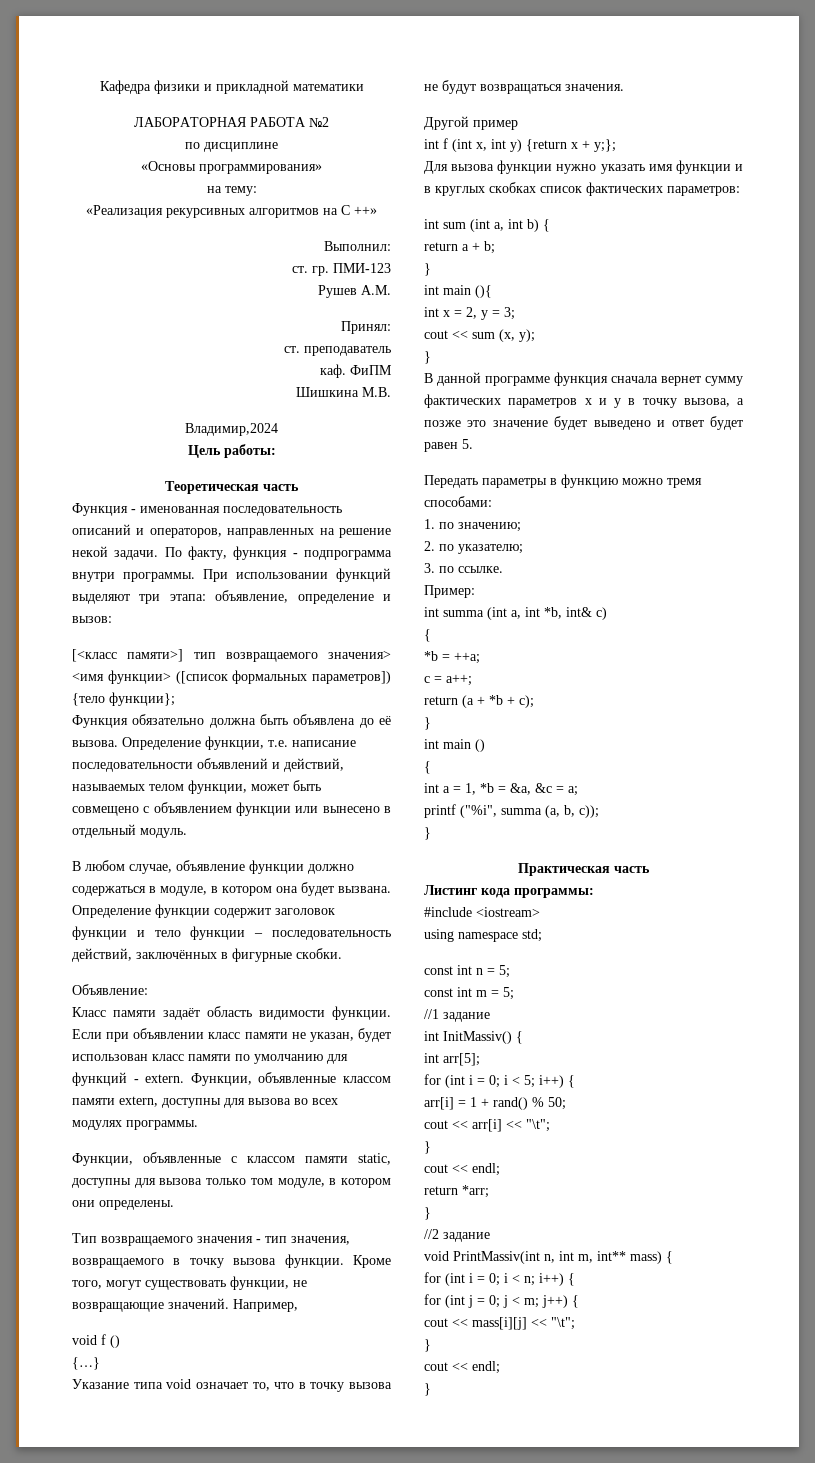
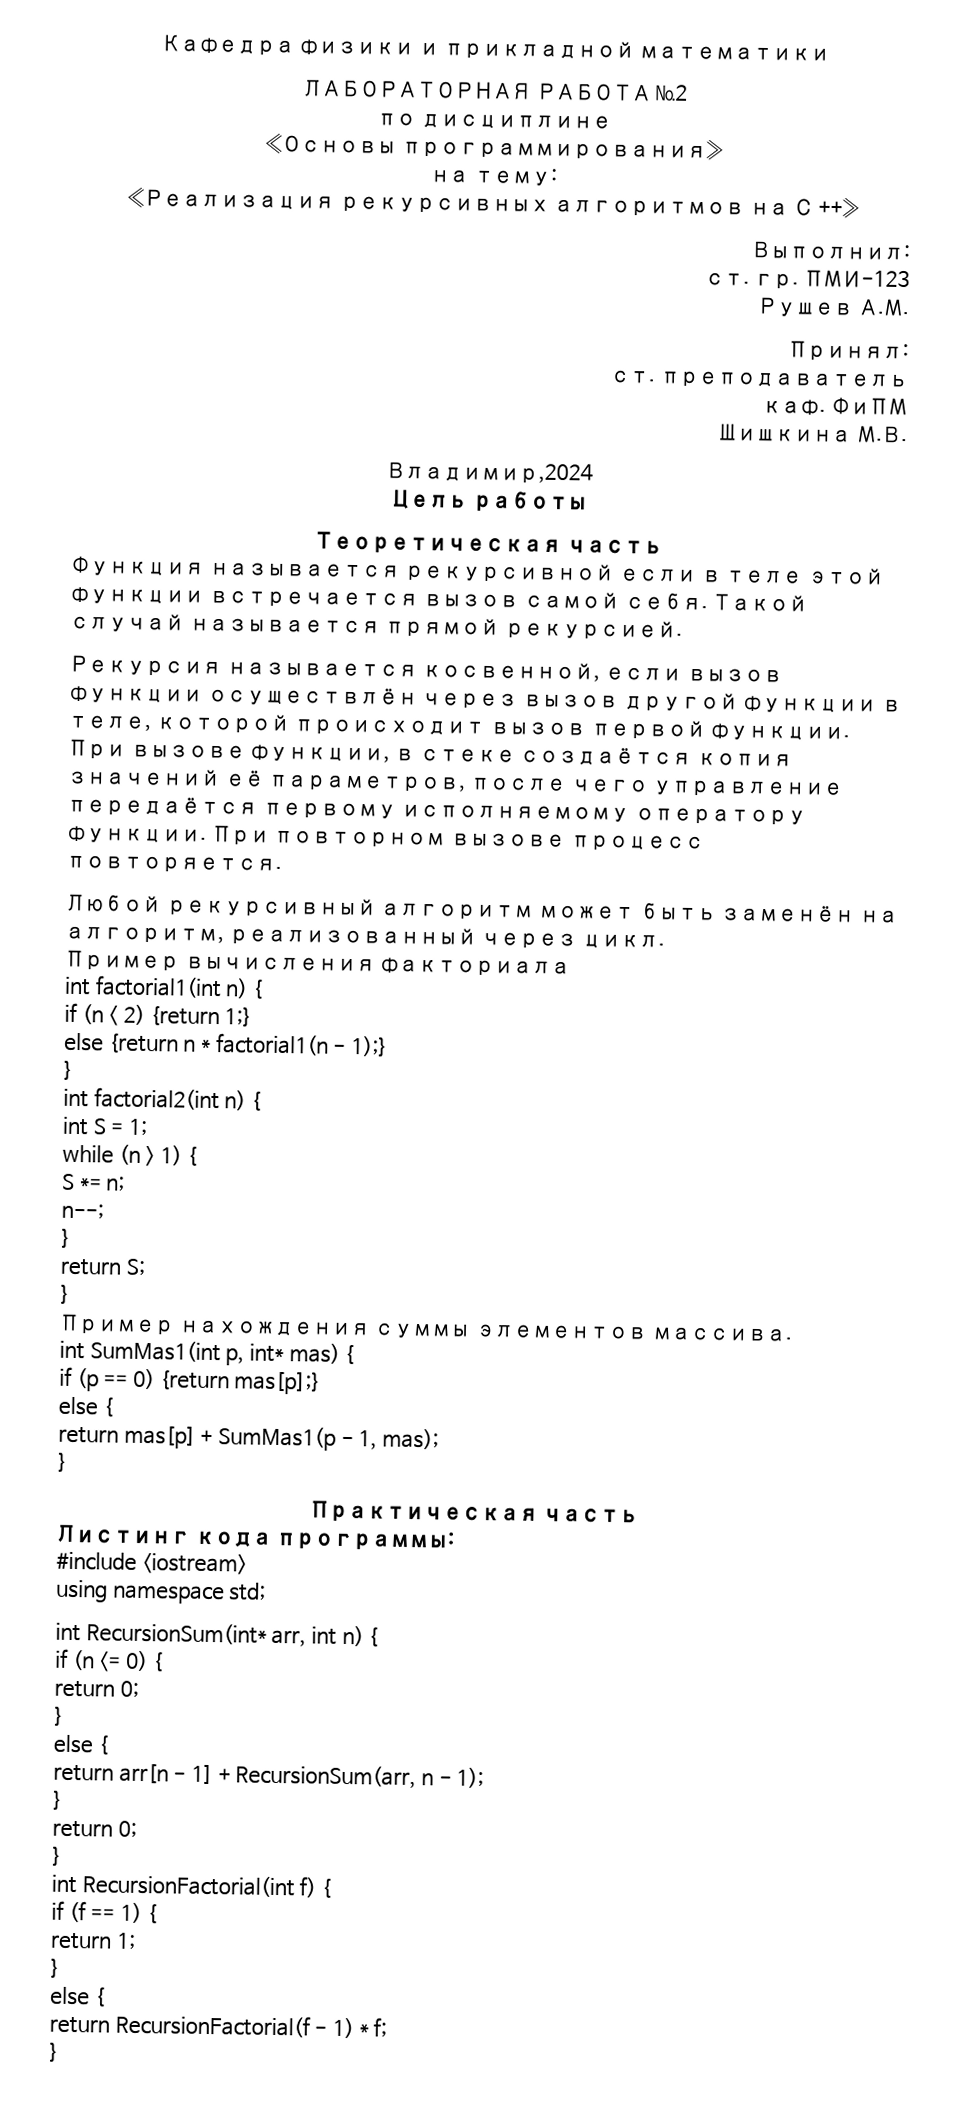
- Цель работы:
+ Цель работы
- Функция - именованная последовательность описаний и операторов, направленных на решение некой задачи. По факту, функция - подпрограмма внутри программы. При использовании функций выделяют три этапа: объявление, определение и вызов:
- [<класс памяти>] тип возвращаемого значения> <имя функции> ([список формальных параметров]) {тело функции};
- Функция обязательно должна быть объявлена до её вызова. Определение функции, т.е. написание последовательности объявлений и действий, называемых телом функции, может быть совмещено с объявлением функции или вынесено в отдельный модуль.
- В любом случае, объявление функции должно содержаться в модуле, в котором она будет вызвана. Определение функции содержит заголовок функции и тело функции – последовательность действий, заключённых в фигурные скобки.
- Объявление:
- Класс памяти задаёт область видимости функции. Если при объявлении класс памяти не указан, будет использован класс памяти по умолчанию для функций - extern. Функции, объявленные классом памяти extern, доступны для вызова во всех модулях программы.
- Функции, объявленные с классом памяти static, доступны для вызова только том модуле, в котором они определены.
- Тип возвращаемого значения - тип значения, возвращаемого в точку вызова функции. Кроме того, могут существовать функции, не возвращающие значений. Например,
- void f ()
- {…}
- Указание типа void означает то, что в точку вызова не будут возвращаться значения.
- Другой пример
- int f (int x, int y) {return x + y;};
- Для вызова функции нужно указать имя функции и в круглых скобках список фактических параметров:
- int sum (int a, int b) {
- return a + b;
+ Функция называется рекурсивной если в теле этой функции встречается вызов самой себя. Такой случай называется прямой рекурсией.
+ Рекурсия называется косвенной, если вызов функции осуществлён через вызов другой функции в теле, которой происходит вызов первой функции. При вызове функции, в стеке создаётся копия значений её параметров, после чего управление передаётся первому исполняемому оператору функции. При повторном вызове процесс повторяется.
+ Любой рекурсивный алгоритм может быть заменён на алгоритм, реализованный через цикл.
+ Пример вычисления факториала
+ int factorial1(int n) {
+ if (n < 2) {return 1;}
+ else {return n * factorial1(n - 1);}
  }
- int main (){
- int x = 2, y = 3;
- cout << sum (x, y);
+ int factorial2(int n) {
+ int S = 1;
+ while (n > 1) {
+ S *= n;
+ n--;
  }
- В данной программе функция сначала вернет сумму фактических параметров x и y в точку вызова, а позже это значение будет выведено и ответ будет равен 5.
- Передать параметры в функцию можно тремя способами:
- 1. по значению;
- 2. по указателю;
- 3. по ссылке.
- Пример:
- int summa (int a, int *b, int& c)
- {
- *b = ++a;
- c = a++;
- return (a + *b + c);
+ return S;
  }
- int main ()
- {
- int a = 1, *b = &a, &c = a;
- printf ("%i", summa (a, b, c));
+ Пример нахождения суммы элементов массива.
+ int SumMas1(int p, int* mas) {
+ if (p == 0) {return mas[p];}
+ else {
+ return mas[p] + SumMas1(p - 1, mas);
- const int n = 5;
- const int m = 5;
- //1 задание
- int InitMassiv() {
- int arr[5];
- for (int i = 0; i < 5; i++) {
- arr[i] = 1 + rand() % 50;
- cout << arr[i] << "\t";
+ int RecursionSum(int* arr, int n) {
+ if (n <= 0) {
+ return 0;
  }
- cout << endl;
- return *arr;
+ else {
+ return arr[n - 1] + RecursionSum(arr, n - 1);
  }
- //2 задание
- void PrintMassiv(int n, int m, int** mass) {
- for (int i = 0; i < n; i++) {
- for (int j = 0; j < m; j++) {
- cout << mass[i][j] << "\t";
+ return 0;
  }
- cout << endl;
+ int RecursionFactorial(int f) {
+ if (f == 1) {
+ return 1;
+ }
+ else {
+ return RecursionFactorial(f - 1) * f;

